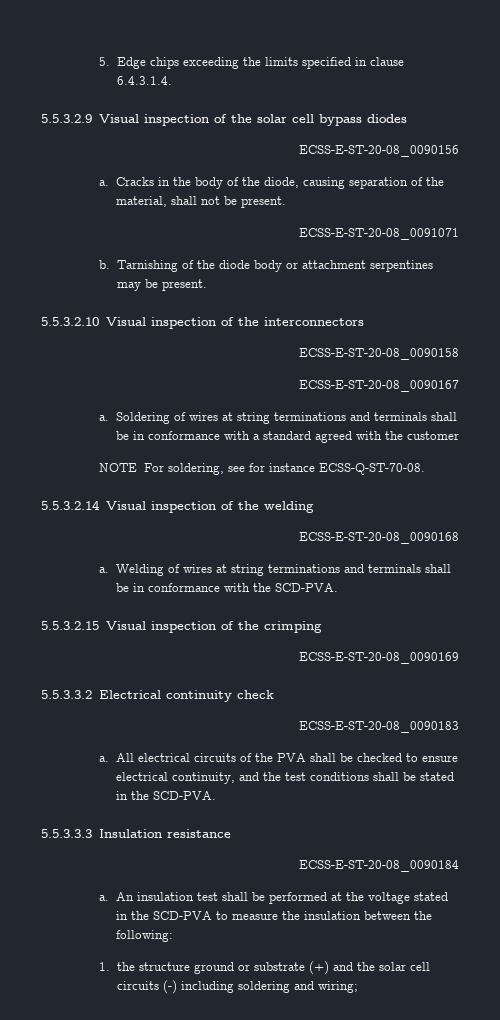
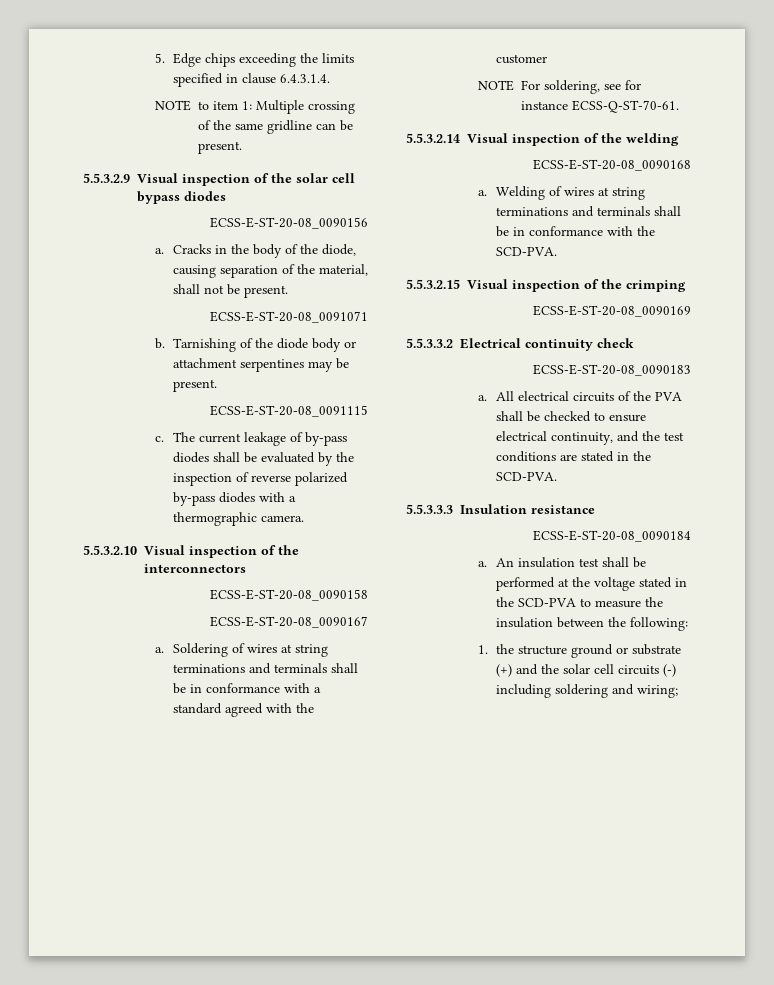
+ NOTE to item 1: Multiple crossing of the same gridline can be present.
+ ECSS-E-ST-20-08_0091115
+ c. The current leakage of by-pass diodes shall be evaluated by the inspection of reverse polarized by-pass diodes with a thermographic camera.
- NOTE For soldering, see for instance ECSS-Q-ST-70-08.
+ NOTE For soldering, see for instance ECSS-Q-ST-70-61.
- All electrical circuits of the PVA shall be checked to ensure electrical continuity, and the test conditions shall be stated in the SCD-PVA.
+ All electrical circuits of the PVA shall be checked to ensure electrical continuity, and the test conditions are stated in the SCD-PVA.

